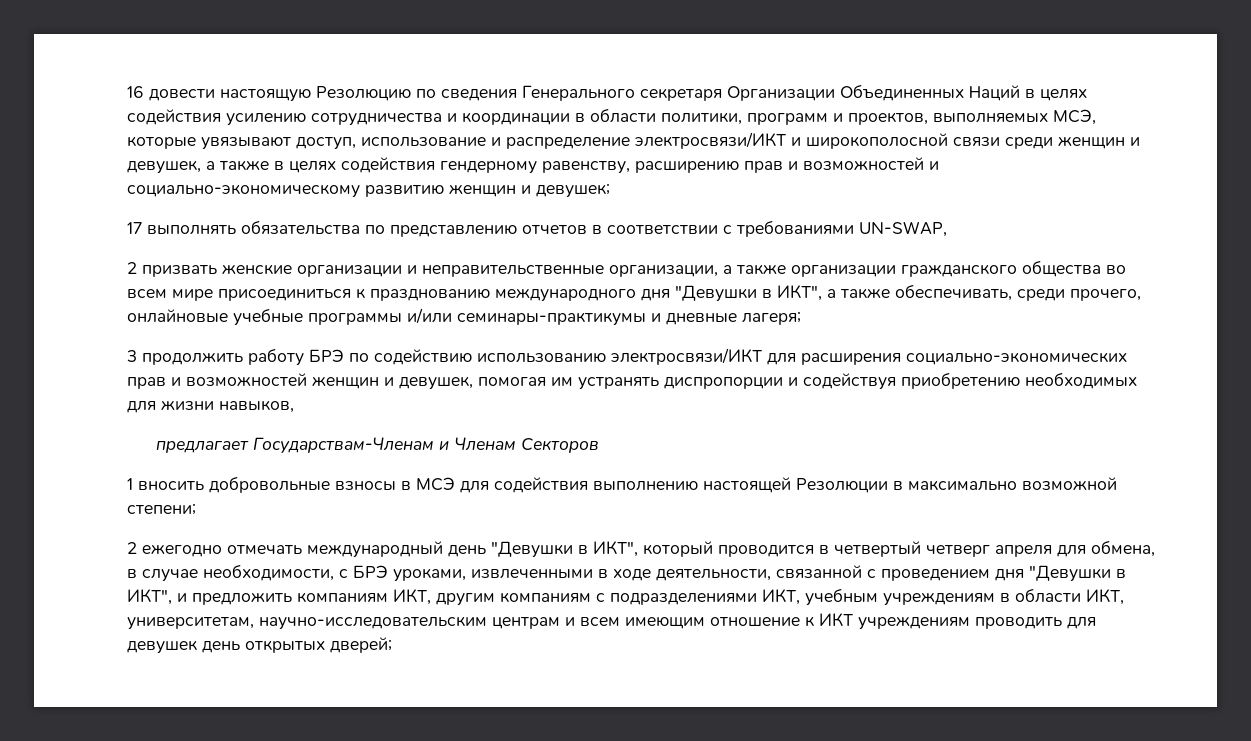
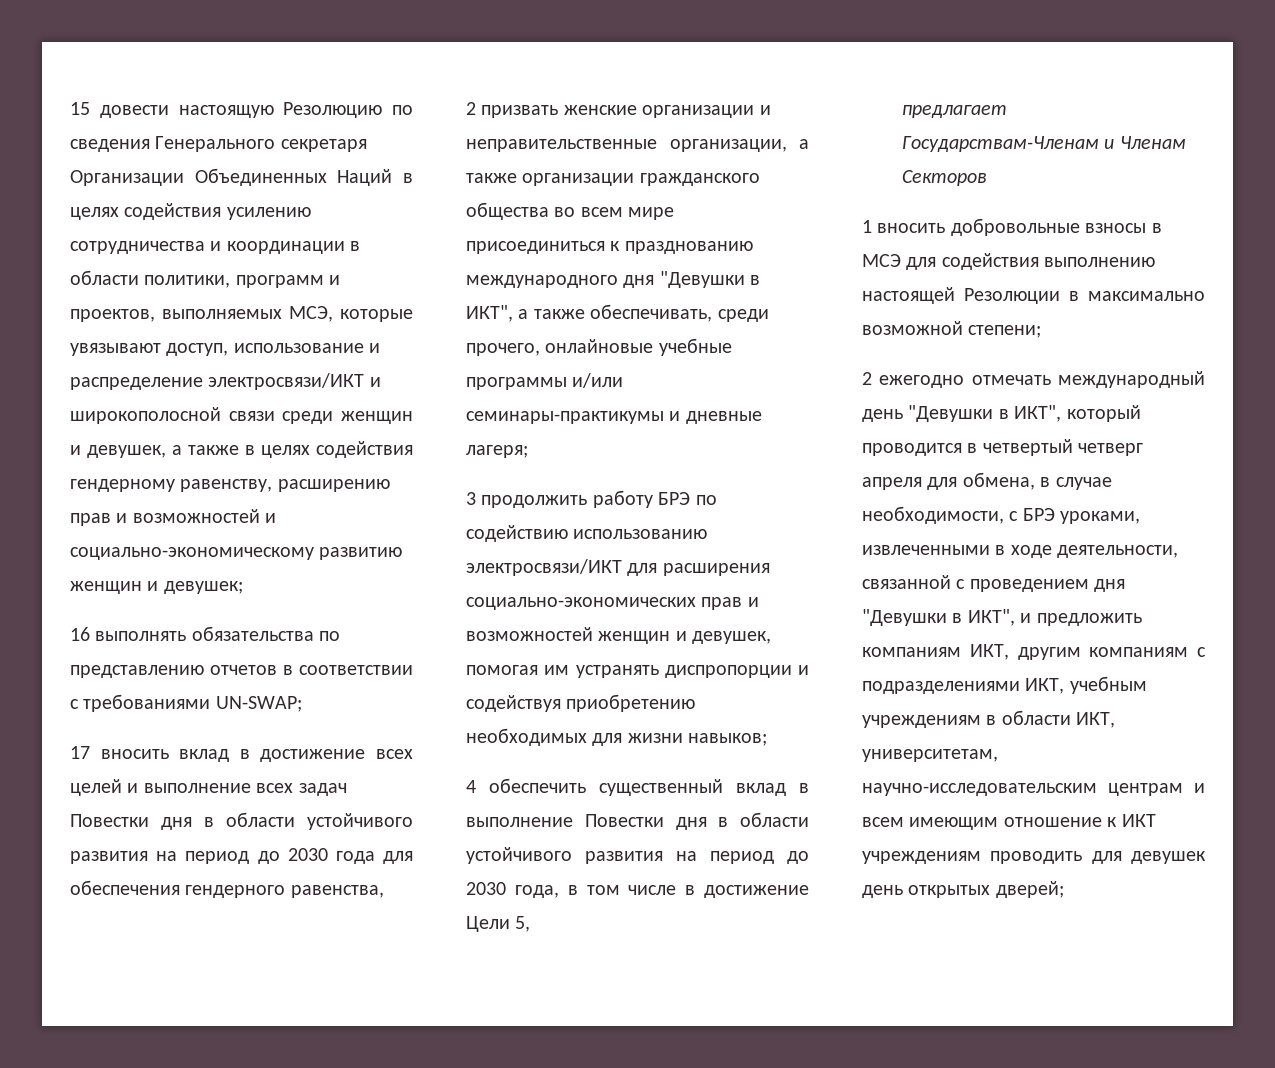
- 16 довести настоящую Резолюцию по сведения Генерального секретаря Организации Объединенных Наций в целях содействия усилению сотрудничества и координации в области политики, программ и проектов, выполняемых МСЭ, которые увязывают доступ, использование и распределение электросвязи/ИКТ и широкополосной связи среди женщин и девушек, а также в целях содействия гендерному равенству, расширению прав и возможностей и социально-экономическому развитию женщин и девушек;
+ 15 довести настоящую Резолюцию по сведения Генерального секретаря Организации Объединенных Наций в целях содействия усилению сотрудничества и координации в области политики, программ и проектов, выполняемых МСЭ, которые увязывают доступ, использование и распределение электросвязи/ИКТ и широкополосной связи среди женщин и девушек, а также в целях содействия гендерному равенству, расширению прав и возможностей и социально-экономическому развитию женщин и девушек;
- 17 выполнять обязательства по представлению отчетов в соответствии с требованиями UN-SWAP,
+ 16 выполнять обязательства по представлению отчетов в соответствии с требованиями UN-SWAP;
+ 17 вносить вклад в достижение всех целей и выполнение всех задач Повестки дня в области устойчивого развития на период до 2030 года для обеспечения гендерного равенства,
- 3 продолжить работу БРЭ по содействию использованию электросвязи/ИКТ для расширения социально-экономических прав и возможностей женщин и девушек, помогая им устранять диспропорции и содействуя приобретению необходимых для жизни навыков,
+ 3 продолжить работу БРЭ по содействию использованию электросвязи/ИКТ для расширения социально-экономических прав и возможностей женщин и девушек, помогая им устранять диспропорции и содействуя приобретению необходимых для жизни навыков;
+ 4 обеспечить существенный вклад в выполнение Повестки дня в области устойчивого развития на период до 2030 года, в том числе в достижение Цели 5,

